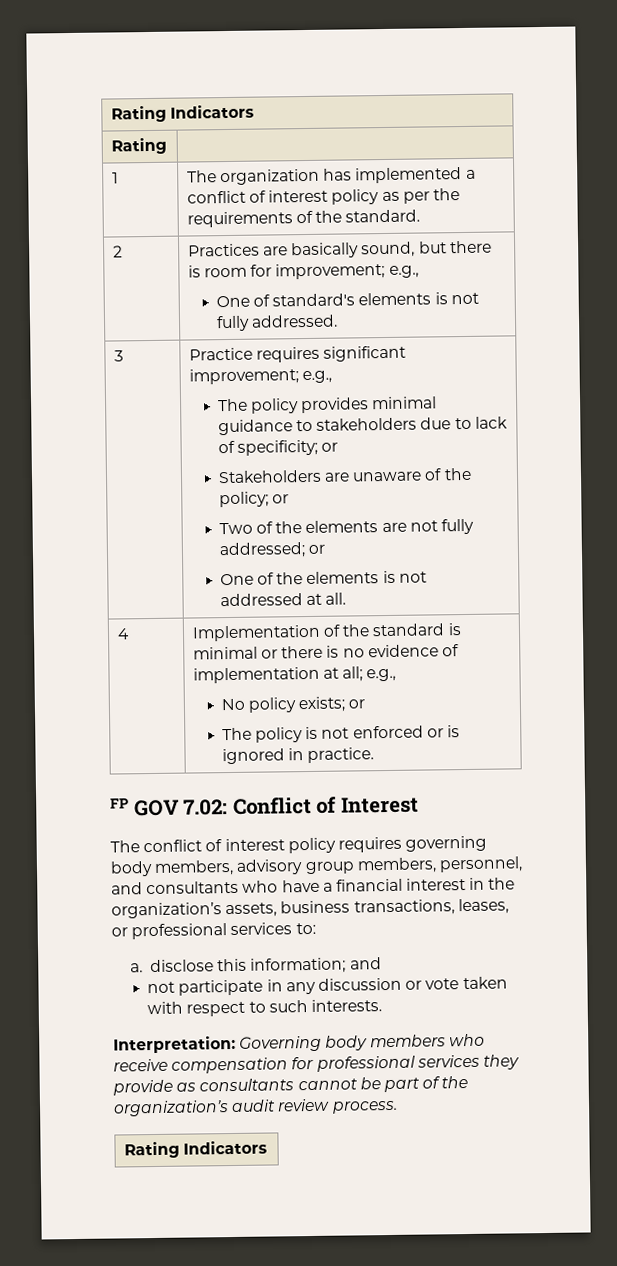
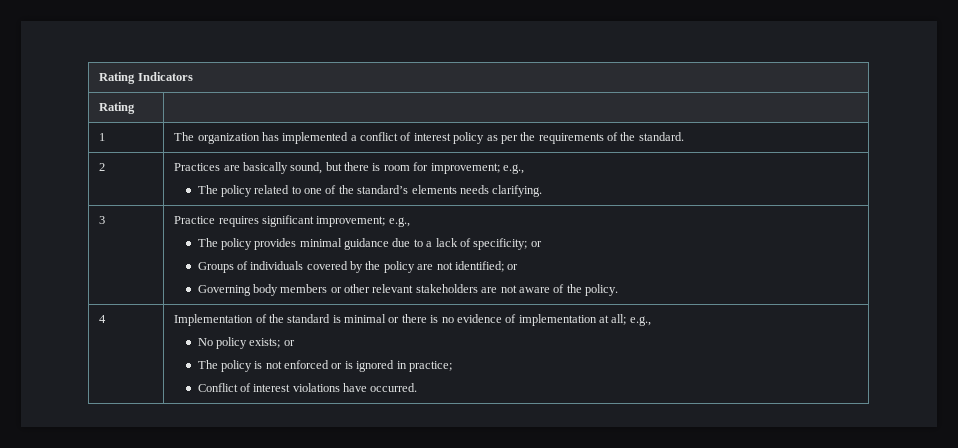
  2 | Practices are basically sound, but there is room for improvement; e.g.,
- One of standard's elements is not fully addressed.
+ The policy related to one of the standard’s elements needs clarifying.
- The policy provides minimal guidance to stakeholders due to lack of specificity; or
+ The policy provides minimal guidance due to a lack of specificity; or
- Stakeholders are unaware of the policy; or
- Two of the elements are not fully addressed; or
- One of the elements is not addressed at all.
+ Groups of individuals covered by the policy are not identified; or
+ Governing body members or other relevant stakeholders are not aware of the policy.
  4 | Implementation of the standard is minimal or there is no evidence of implementation at all; e.g.,
  No policy exists; or
- The policy is not enforced or is ignored in practice.
- FP GOV 7.02: Conflict of Interest
- The conflict of interest policy requires governing body members, advisory group members, personnel, and consultants who have a financial interest in the organization’s assets, business transactions, leases, or professional services to:
- a. disclose this information; and
- not participate in any discussion or vote taken with respect to such interests.
- Interpretation: Governing body members who receive compensation for professional services they provide as consultants cannot be part of the organization’s audit review process.
- Rating Indicators
+ The policy is not enforced or is ignored in practice;
+ Conflict of interest violations have occurred.

